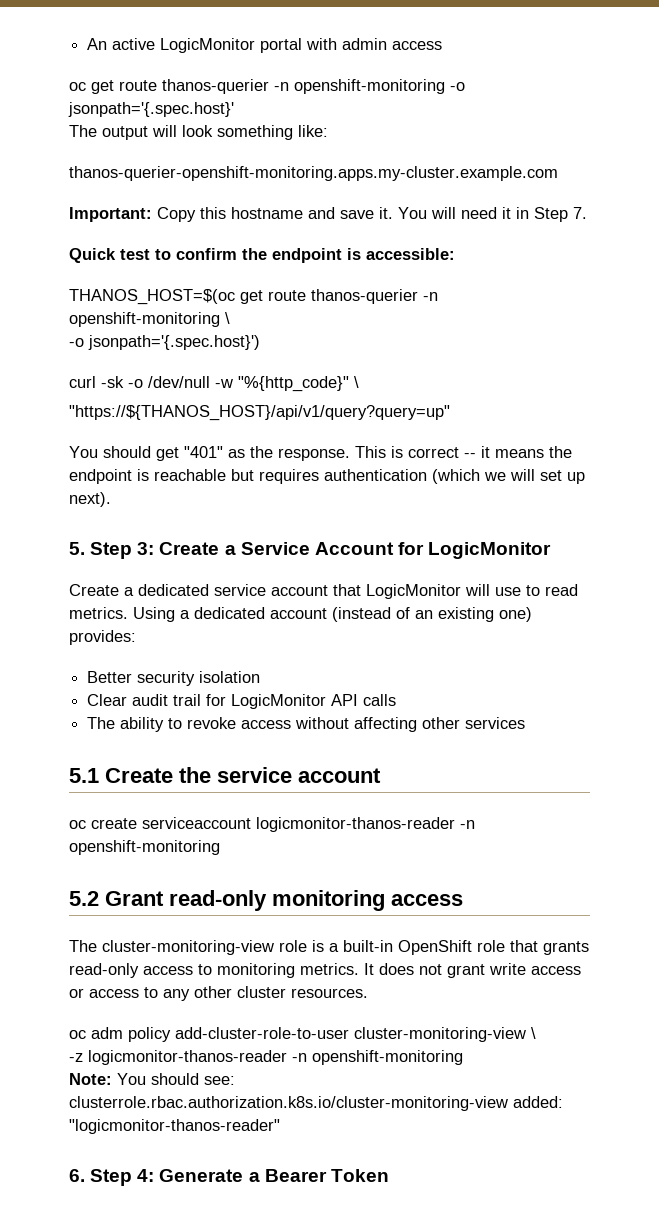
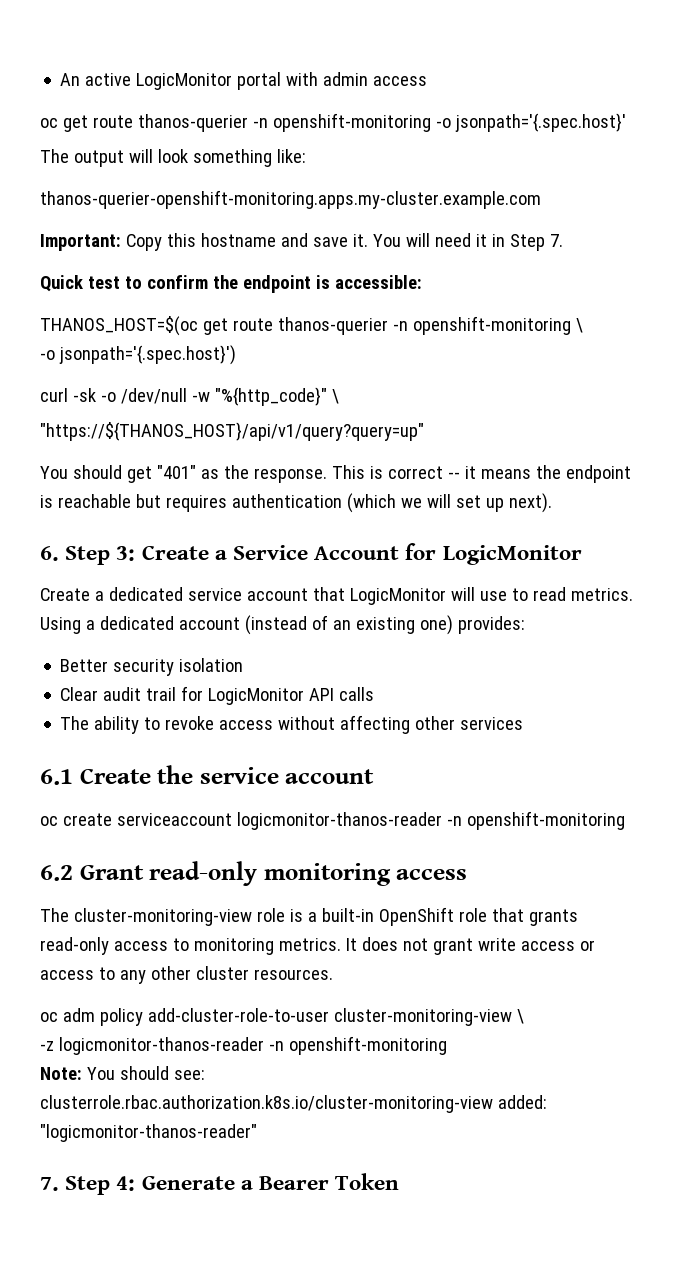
- 5. Step 3: Create a Service Account for LogicMonitor
+ 6. Step 3: Create a Service Account for LogicMonitor
- 5.1 Create the service account
+ 6.1 Create the service account
- 5.2 Grant read-only monitoring access
+ 6.2 Grant read-only monitoring access
- 6. Step 4: Generate a Bearer Token
+ 7. Step 4: Generate a Bearer Token

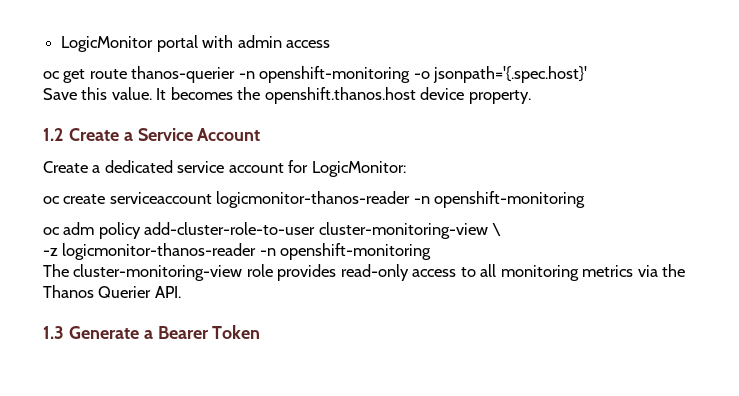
- An active LogicMonitor portal with admin access
+ LogicMonitor portal with admin access
- The output will look something like:
- thanos-querier-openshift-monitoring.apps.my-cluster.example.com
- Important: Copy this hostname and save it. You will need it in Step 7.
- Quick test to confirm the endpoint is accessible:
- THANOS_HOST=$(oc get route thanos-querier -n openshift-monitoring \
- -o jsonpath='{.spec.host}')
- curl -sk -o /dev/null -w "%{http_code}" \
- "https://${THANOS_HOST}/api/v1/query?query=up"
- You should get "401" as the response. This is correct -- it means the endpoint is reachable but requires authentication (which we will set up next).
- 6. Step 3: Create a Service Account for LogicMonitor
+ Save this value. It becomes the openshift.thanos.host device property.
+ 1.2 Create a Service Account
- Create a dedicated service account that LogicMonitor will use to read metrics. Using a dedicated account (instead of an existing one) provides:
- Better security isolation
- Clear audit trail for LogicMonitor API calls
- The ability to revoke access without affecting other services
- 6.1 Create the service account
+ Create a dedicated service account for LogicMonitor:
- 6.2 Grant read-only monitoring access
- The cluster-monitoring-view role is a built-in OpenShift role that grants read-only access to monitoring metrics. It does not grant write access or access to any other cluster resources.
- Note: You should see: clusterrole.rbac.authorization.k8s.io/cluster-monitoring-view added: "logicmonitor-thanos-reader"
- 7. Step 4: Generate a Bearer Token
+ The cluster-monitoring-view role provides read-only access to all monitoring metrics via the Thanos Querier API.
+ 1.3 Generate a Bearer Token

